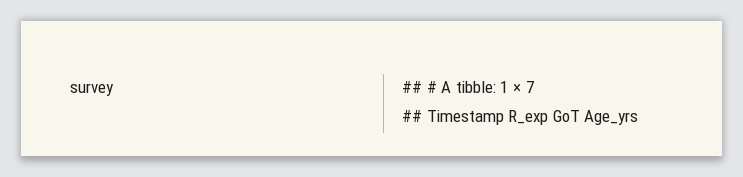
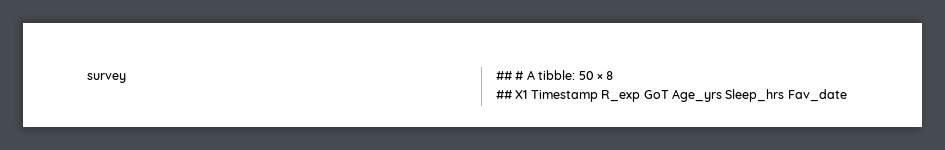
- ## # A tibble: 1 × 7
- ## Timestamp R_exp GoT Age_yrs
+ ## # A tibble: 50 × 8
+ ## X1 Timestamp R_exp GoT Age_yrs Sleep_hrs Fav_date

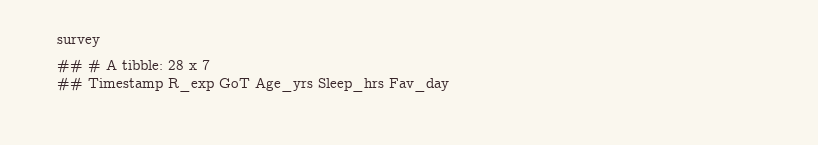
- ## # A tibble: 50 × 8
- ## X1 Timestamp R_exp GoT Age_yrs Sleep_hrs Fav_date
+ ## # A tibble: 28 x 7
+ ## Timestamp R_exp GoT Age_yrs Sleep_hrs Fav_day

